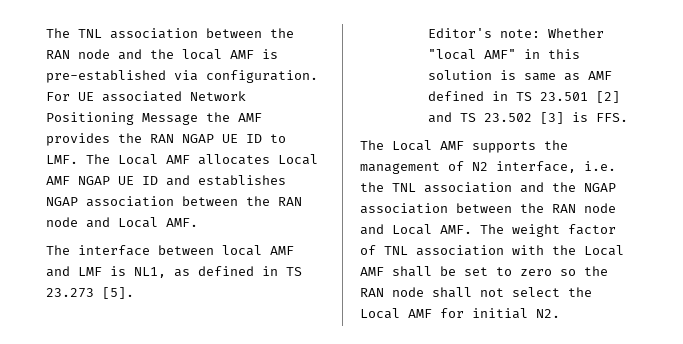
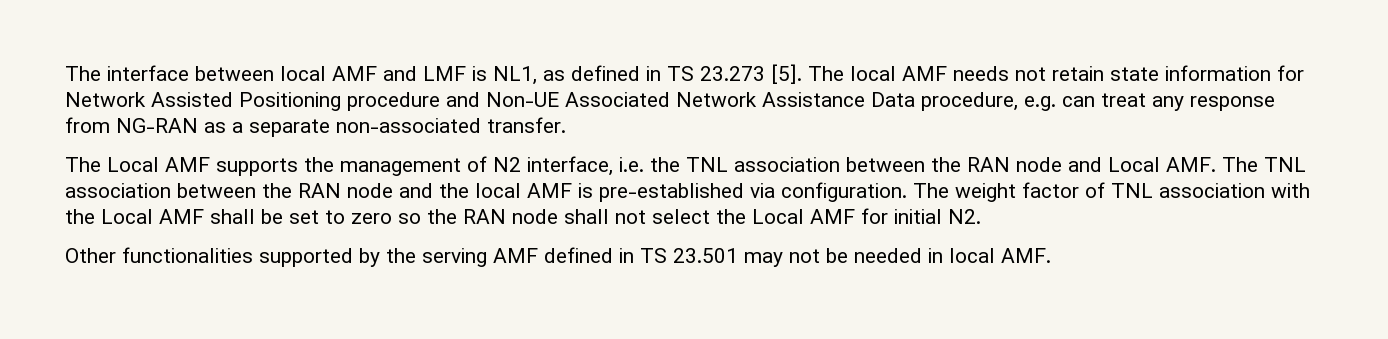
- The TNL association between the RAN node and the local AMF is pre-established via configuration.
+ The interface between local AMF and LMF is NL1, as defined in TS 23.273 [5]. The local AMF needs not retain state information for Network Assisted Positioning procedure and Non-UE Associated Network Assistance Data procedure, e.g. can treat any response from NG-RAN as a separate non-associated transfer.
+ The Local AMF supports the management of N2 interface, i.e. the TNL association between the RAN node and Local AMF. The TNL association between the RAN node and the local AMF is pre-established via configuration.
- For UE associated Network Positioning Message the AMF provides the RAN NGAP UE ID to LMF. The Local AMF allocates Local AMF NGAP UE ID and establishes NGAP association between the RAN node and Local AMF.
- The interface between local AMF and LMF is NL1, as defined in TS 23.273 [5].
- Editor's note: Whether "local AMF" in this solution is same as AMF defined in TS 23.501 [2] and TS 23.502 [3] is FFS.
- The Local AMF supports the management of N2 interface, i.e. the TNL association and the NGAP association between the RAN node and Local AMF. The weight factor of TNL association with the Local AMF shall be set to zero so the RAN node shall not select the Local AMF for initial N2.
+ The weight factor of TNL association with the Local AMF shall be set to zero so the RAN node shall not select the Local AMF for initial N2.
+ Other functionalities supported by the serving AMF defined in TS 23.501 may not be needed in local AMF.

